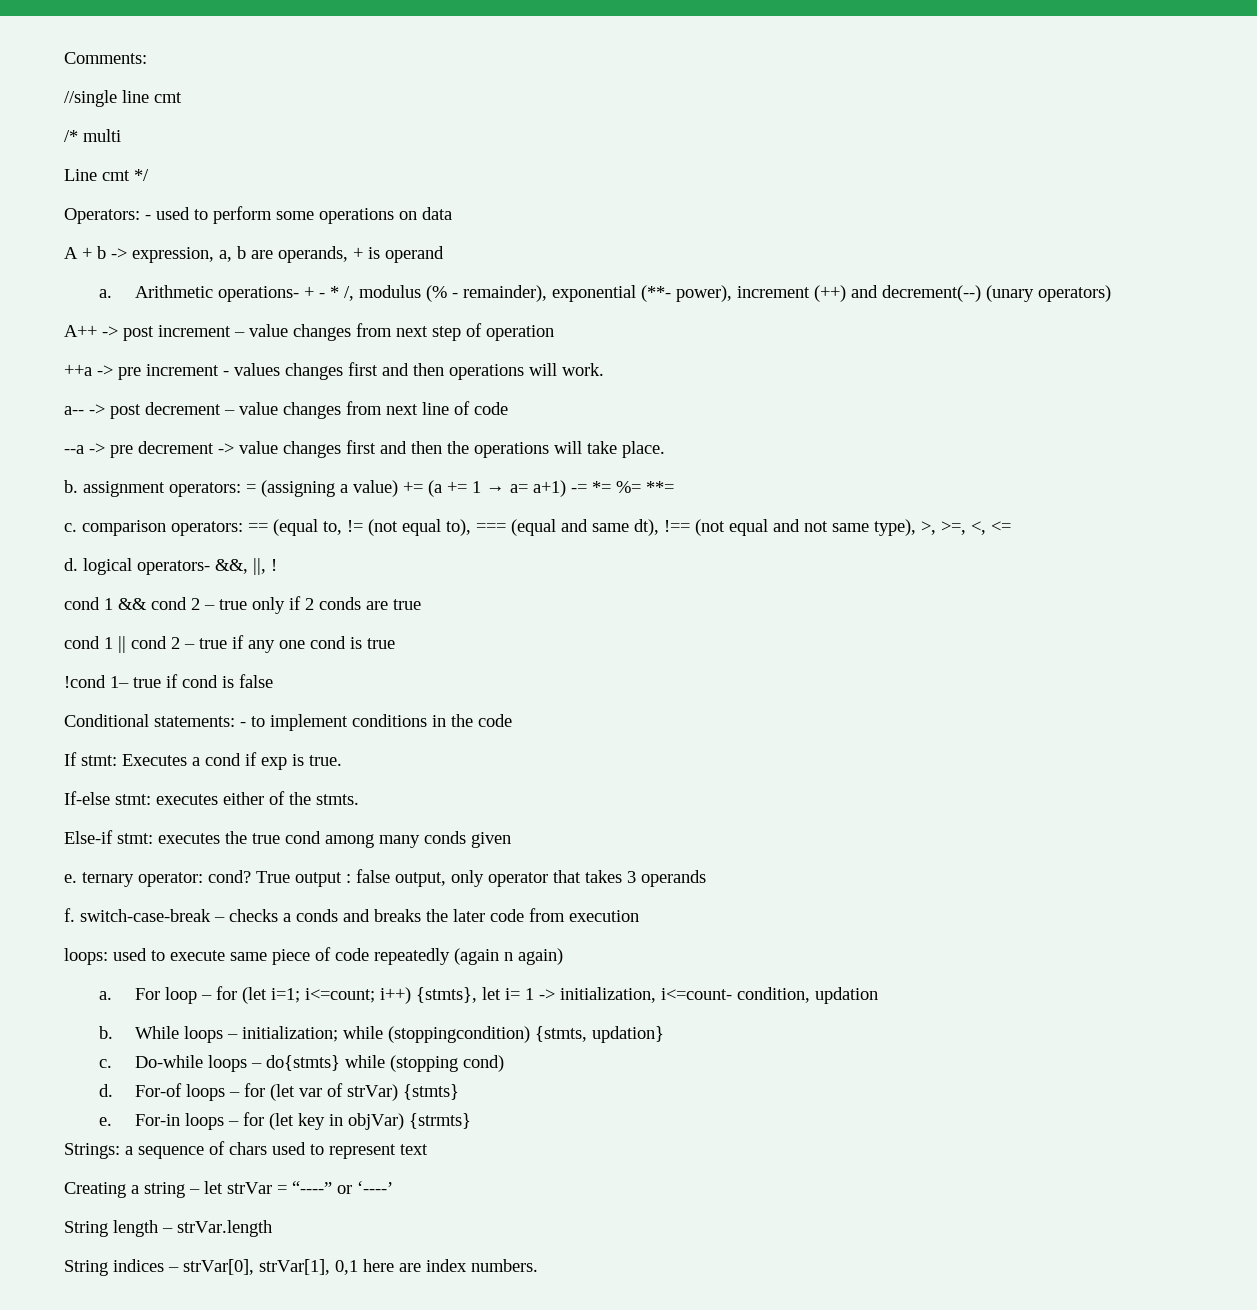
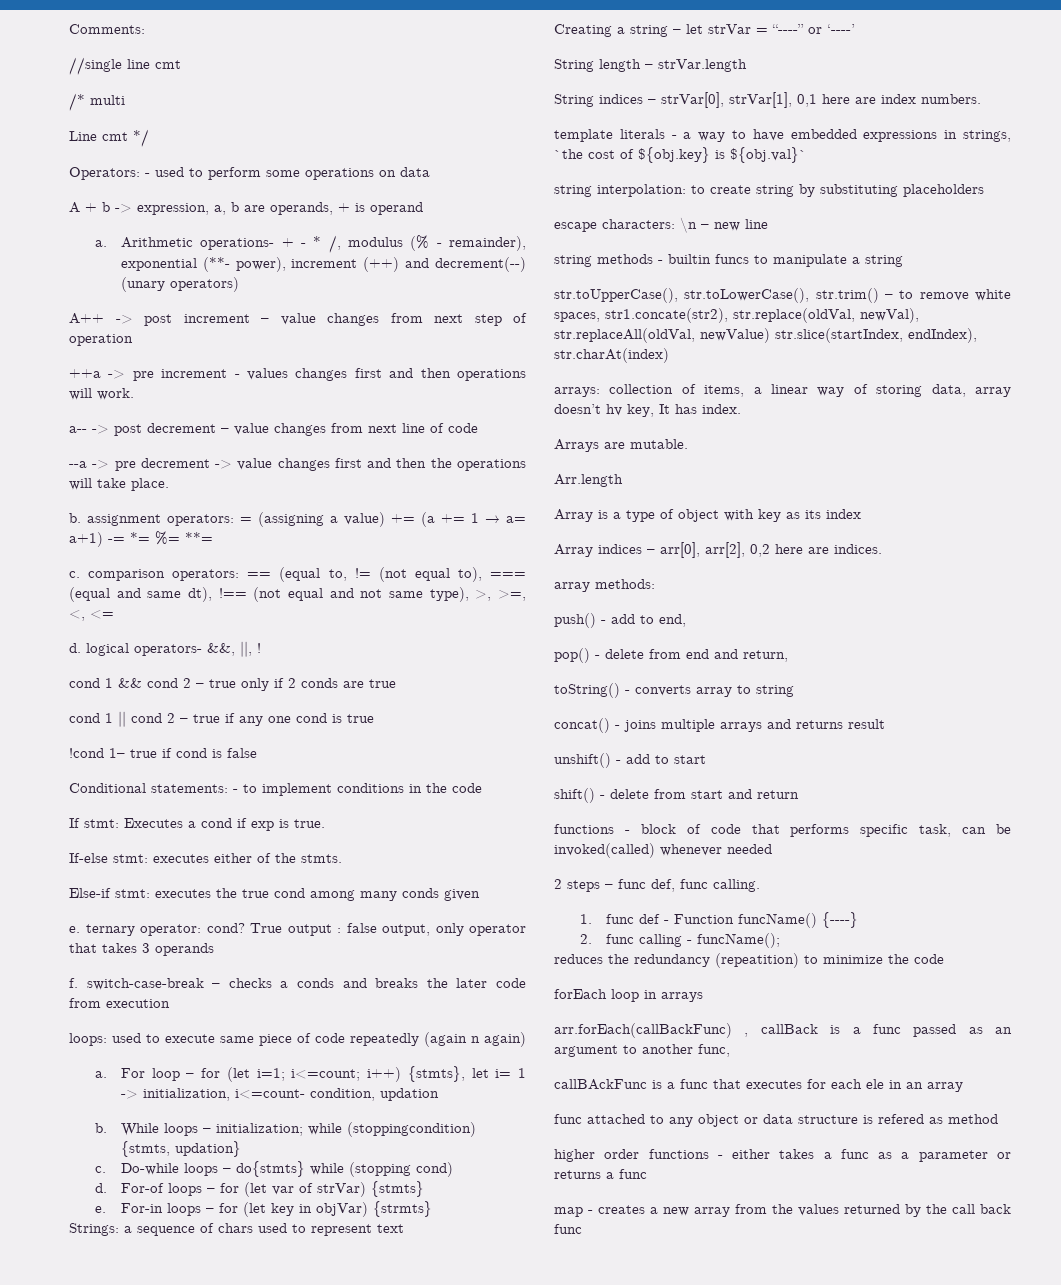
+ template literals - a way to have embedded expressions in strings, `the cost of ${obj.key} is ${obj.val}`
+ string interpolation: to create string by substituting placeholders
+ escape characters: \n – new line
+ string methods - builtin funcs to manipulate a string
+ str.toUpperCase(), str.toLowerCase(), str.trim() – to remove white spaces, str1.concate(str2), str.replace(oldVal, newVal), str.replaceAll(oldVal, newValue) str.slice(startIndex, endIndex), str.charAt(index)
+ arrays: collection of items, a linear way of storing data, array doesn’t hv key, It has index.
+ Arrays are mutable.
+ Arr.length
+ Array is a type of object with key as its index
+ Array indices – arr[0], arr[2], 0,2 here are indices.
+ array methods:
+ push() - add to end,
+ pop() - delete from end and return,
+ toString() - converts array to string
+ concat() - joins multiple arrays and returns result
+ unshift() - add to start
+ shift() - delete from start and return
+ functions - block of code that performs specific task, can be invoked(called) whenever needed
+ 2 steps – func def, func calling.
+ 1. func def - Function funcName() {----}
+ 2. func calling - funcName();
+ reduces the redundancy (repeatition) to minimize the code
+ forEach loop in arrays
+ arr.forEach(callBackFunc) , callBack is a func passed as an argument to another func,
+ callBAckFunc is a func that executes for each ele in an array
+ func attached to any object or data structure is refered as method
+ higher order functions - either takes a func as a parameter or returns a func
+ map - creates a new array from the values returned by the call back func

